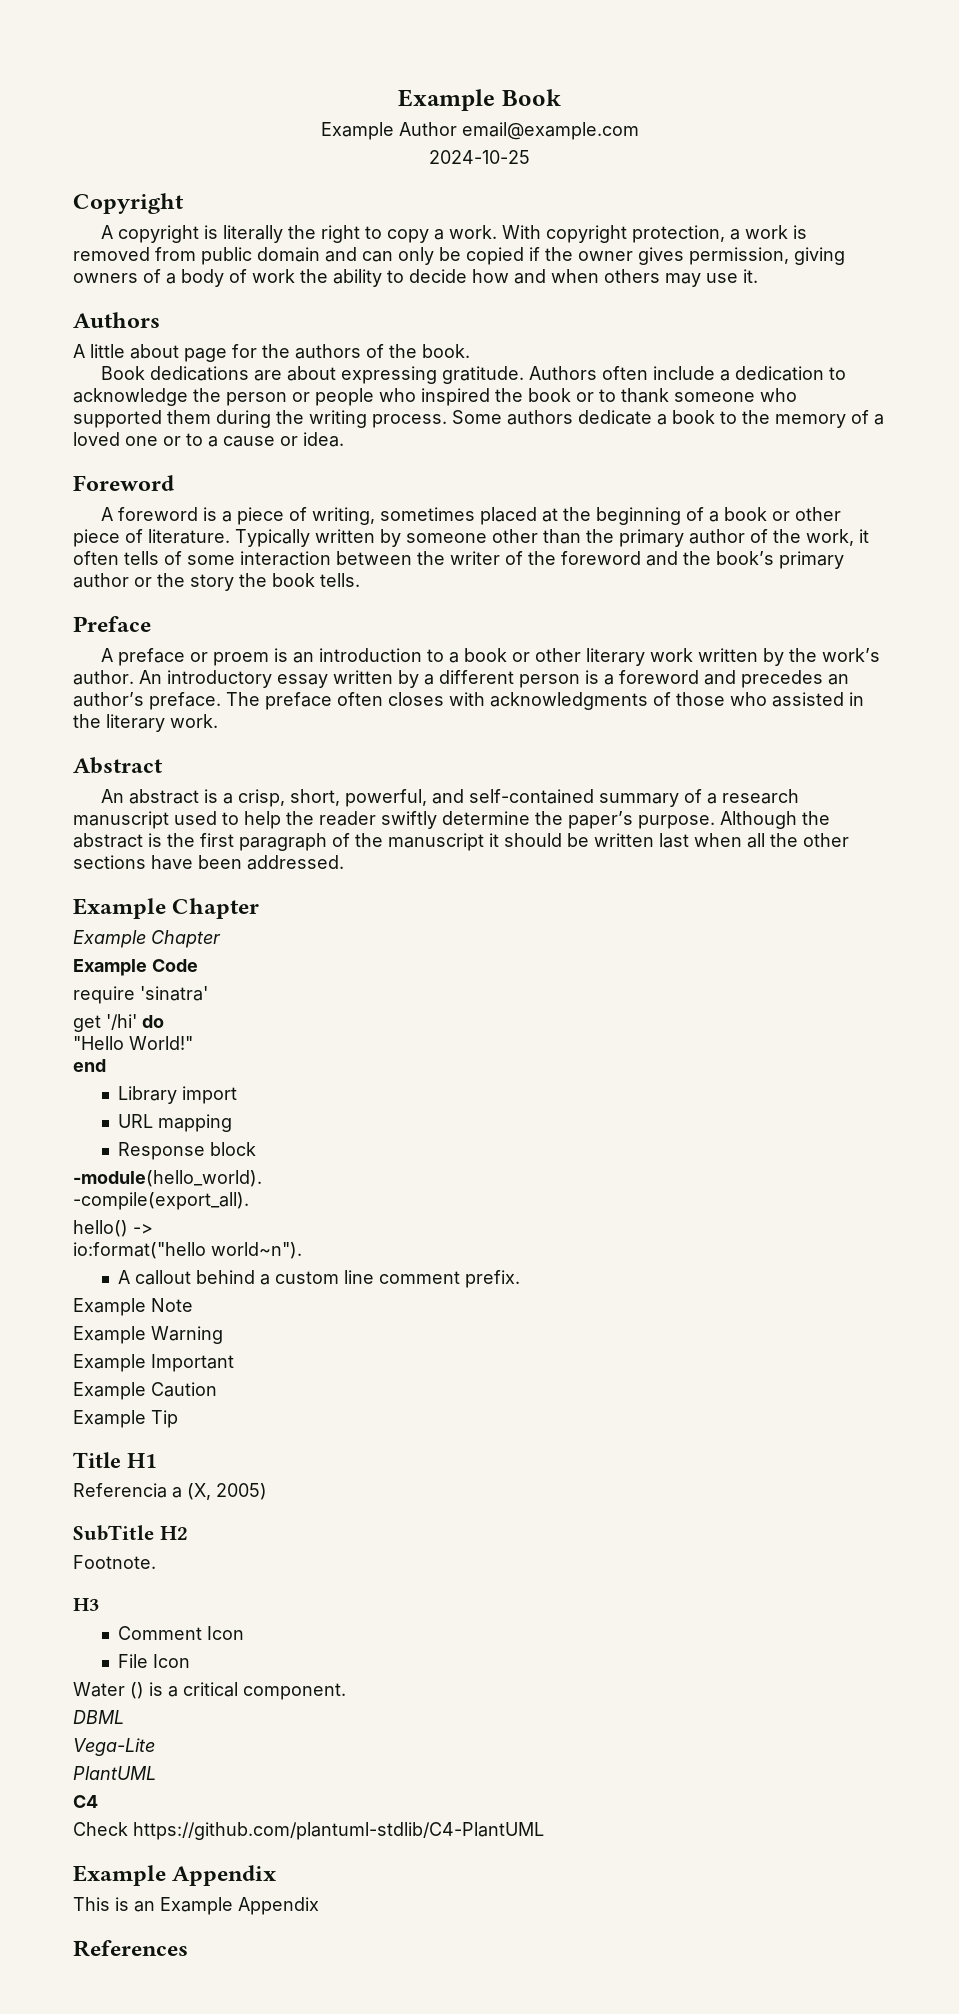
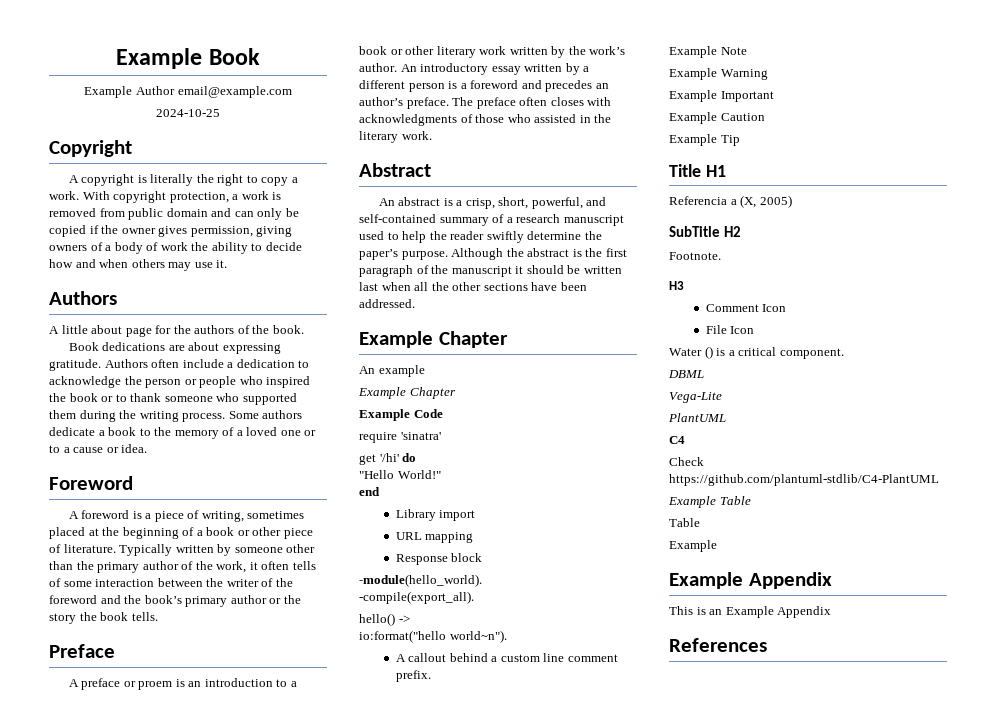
+ An example
+ Example Table
+ Table
+ Example

